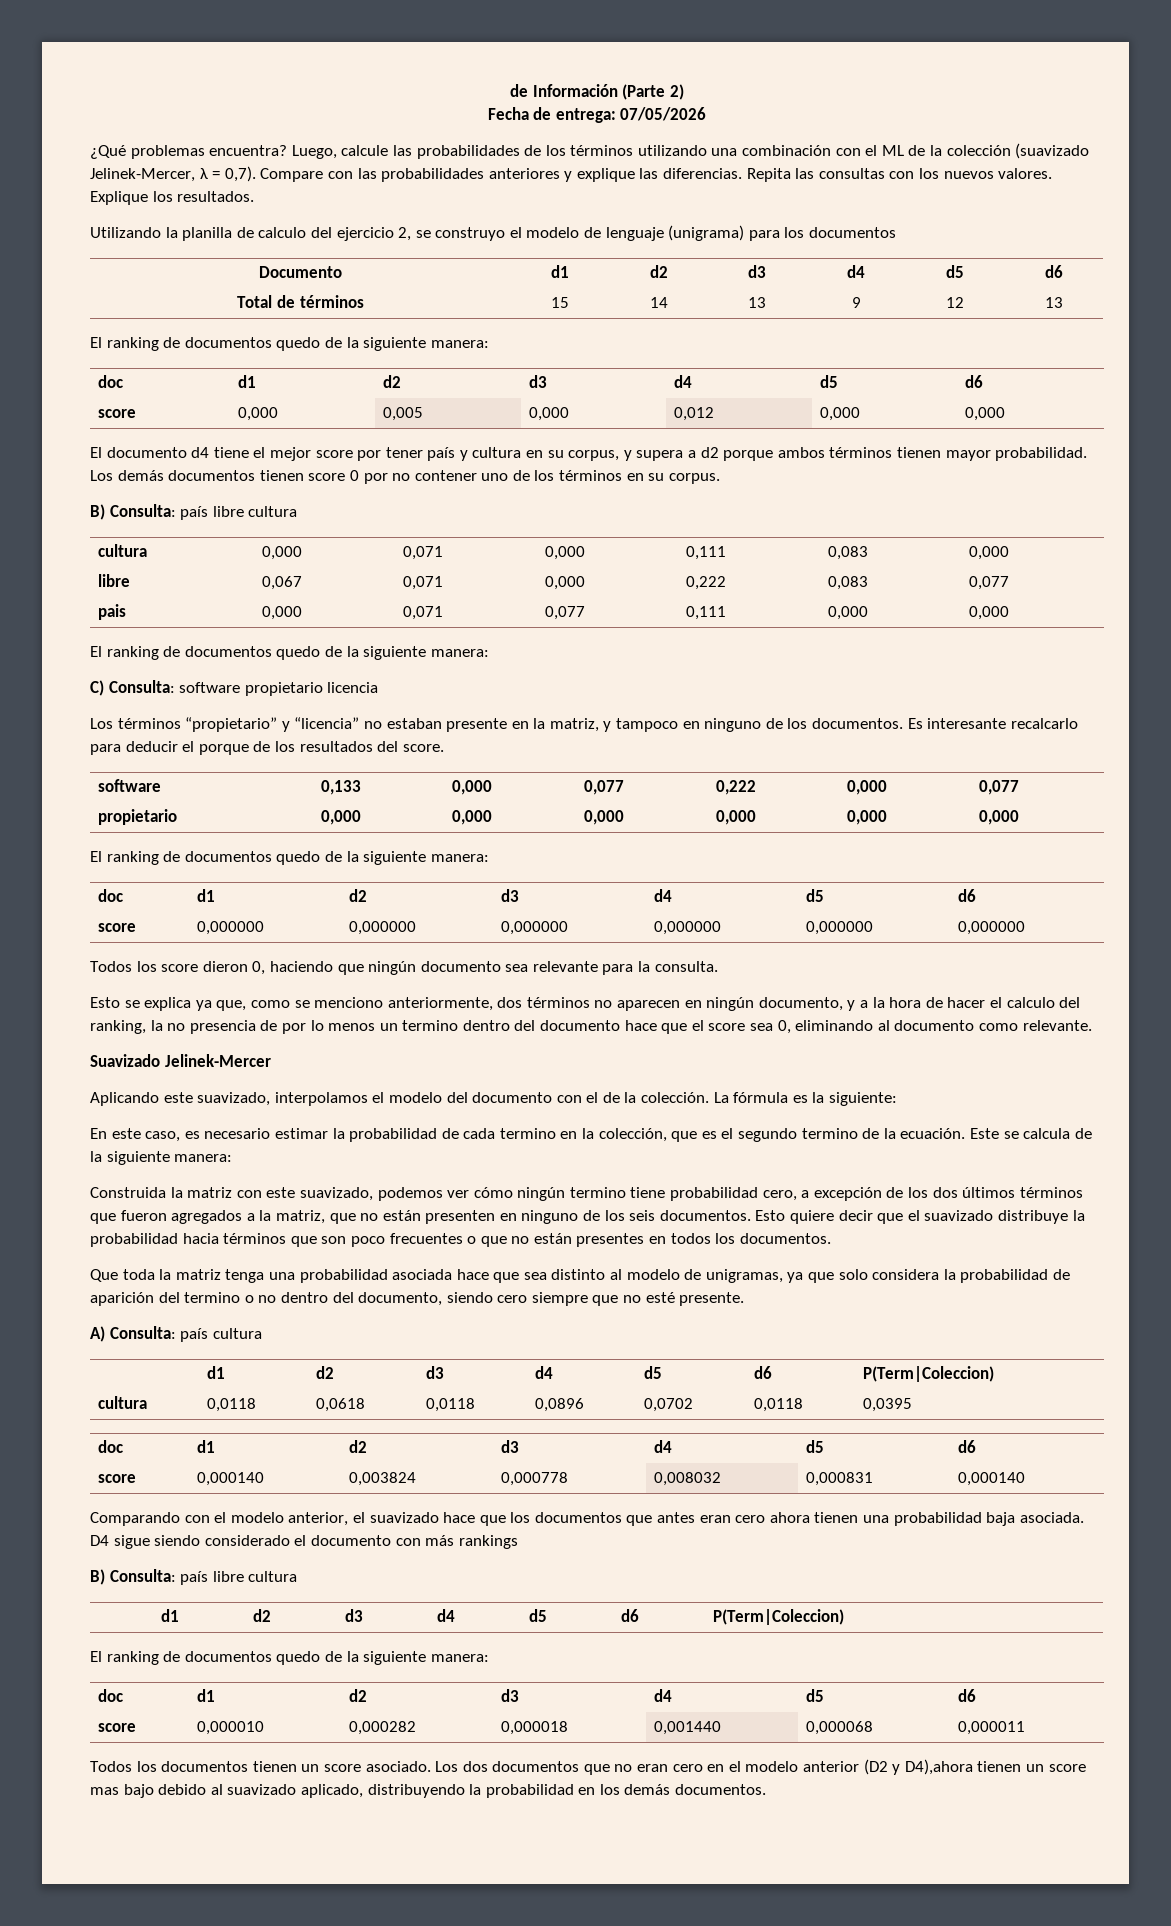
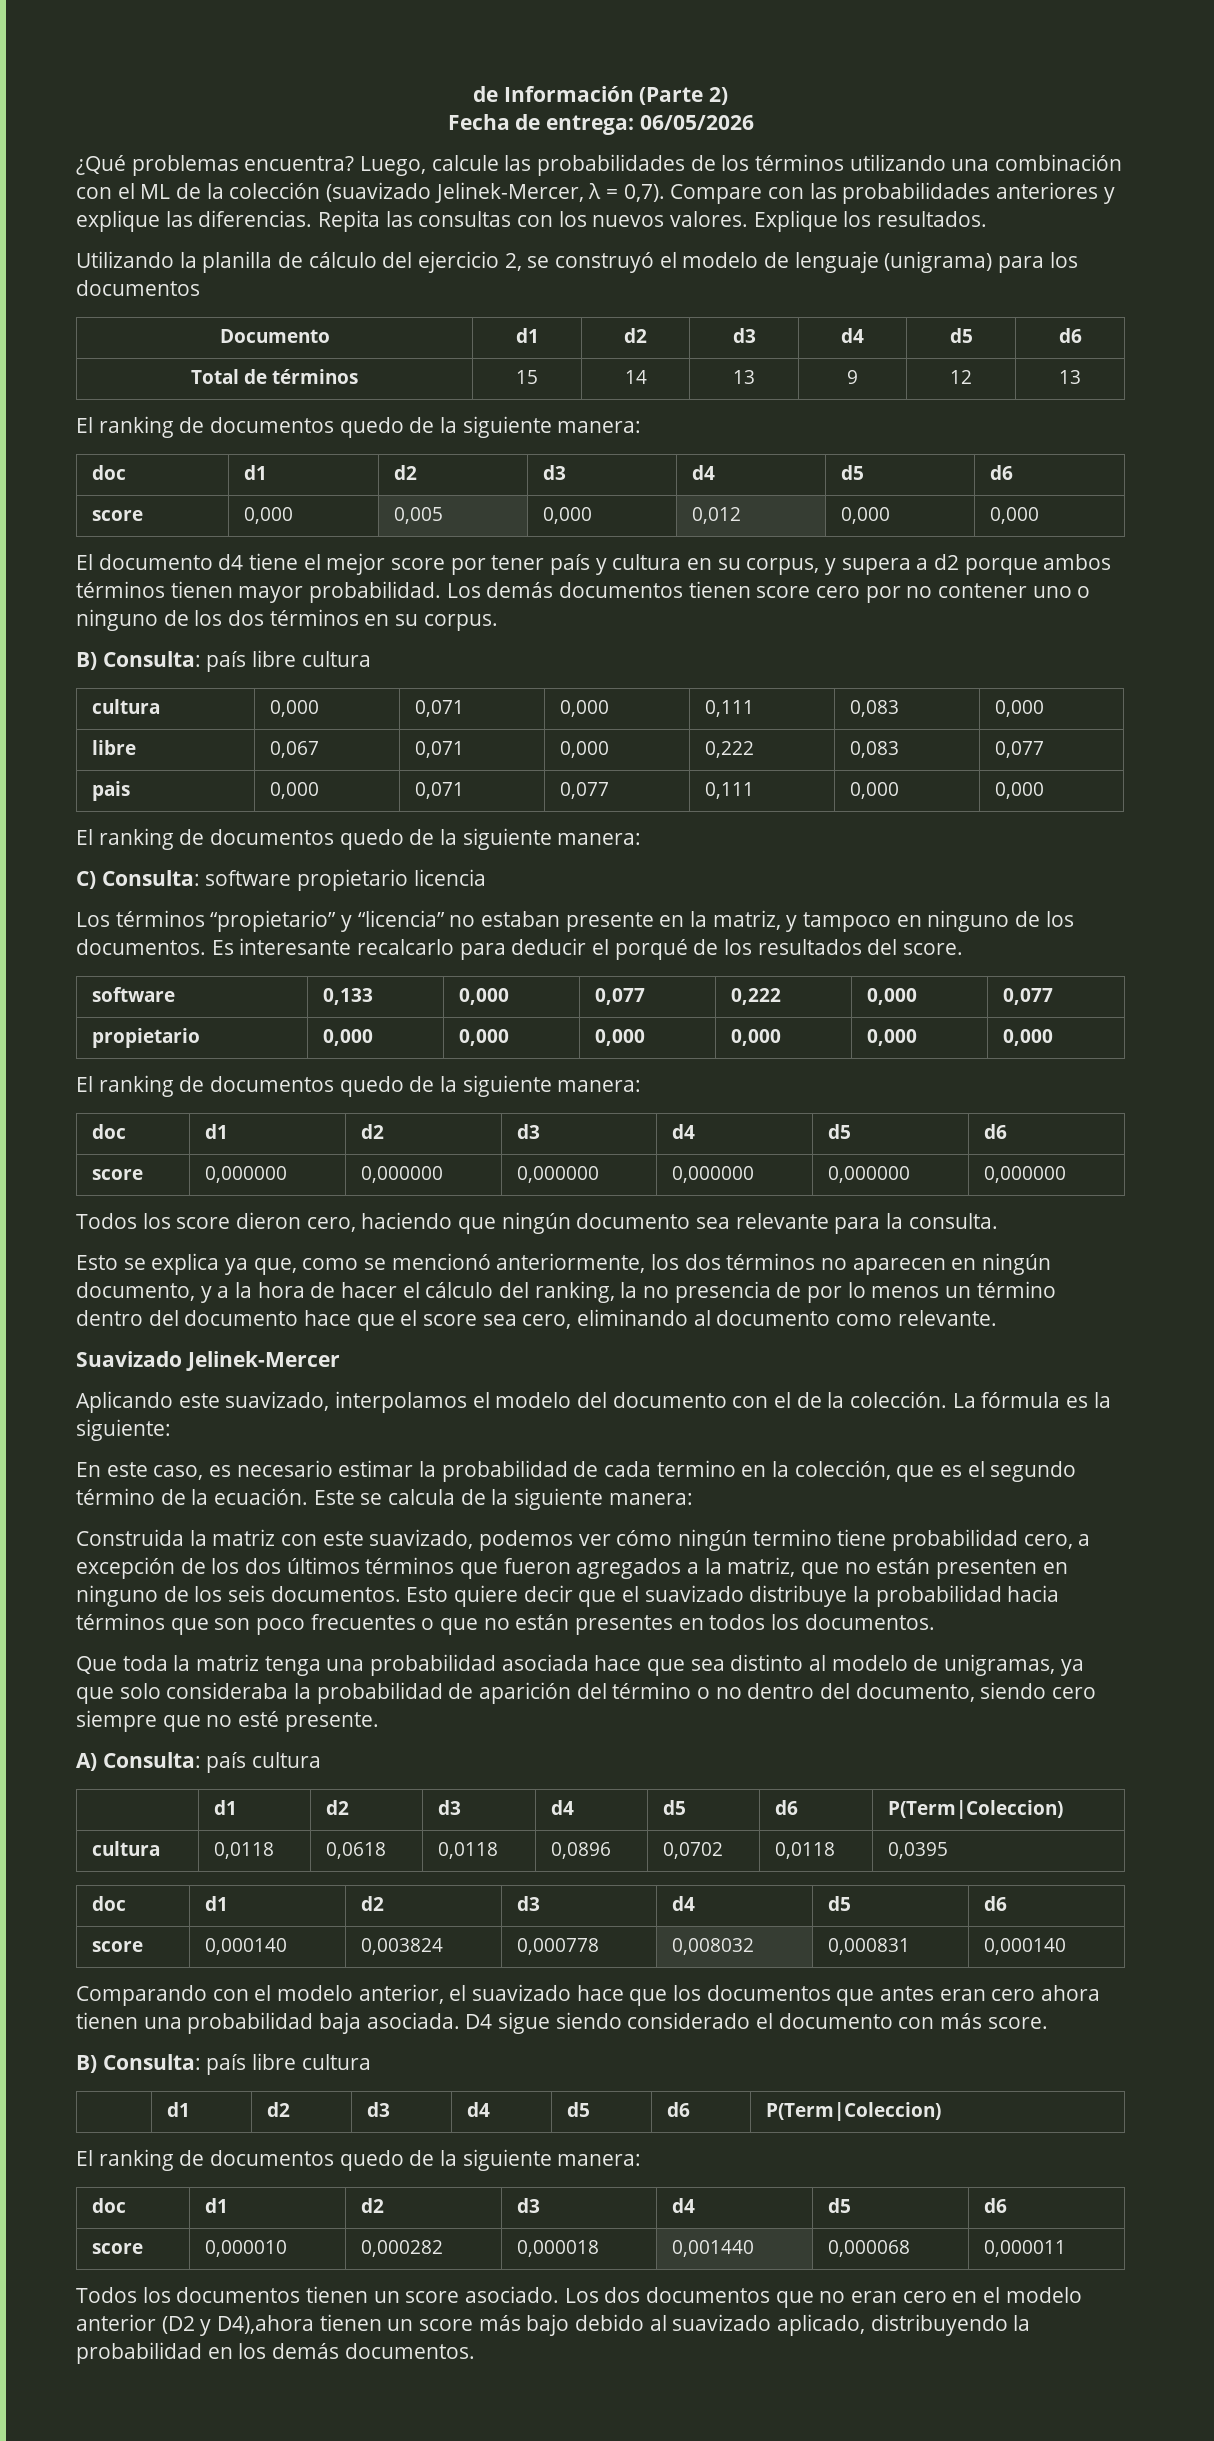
- Fecha de entrega: 07/05/2026
+ Fecha de entrega: 06/05/2026
- Utilizando la planilla de calculo del ejercicio 2, se construyo el modelo de lenguaje (unigrama) para los documentos
+ Utilizando la planilla de cálculo del ejercicio 2, se construyó el modelo de lenguaje (unigrama) para los documentos
- Los demás documentos tienen score 0 por no contener uno de los términos en su corpus.
+ Los demás documentos tienen score cero por no contener uno o ninguno de los dos términos en su corpus.
- Es interesante recalcarlo para deducir el porque de los resultados del score.
+ Es interesante recalcarlo para deducir el porqué de los resultados del score.
- Todos los score dieron 0, haciendo que ningún documento sea relevante para la consulta.
+ Todos los score dieron cero, haciendo que ningún documento sea relevante para la consulta.
- Esto se explica ya que, como se menciono anteriormente, dos términos no aparecen en ningún documento, y a la hora de hacer el calculo del ranking, la no presencia de por lo menos un termino dentro del documento hace que el score sea 0, eliminando al documento como relevante.
+ Esto se explica ya que, como se mencionó anteriormente, los dos términos no aparecen en ningún documento, y a la hora de hacer el cálculo del ranking, la no presencia de por lo menos un término dentro del documento hace que el score sea cero, eliminando al documento como relevante.
- En este caso, es necesario estimar la probabilidad de cada termino en la colección, que es el segundo termino de la ecuación.
+ En este caso, es necesario estimar la probabilidad de cada termino en la colección, que es el segundo término de la ecuación.
- Que toda la matriz tenga una probabilidad asociada hace que sea distinto al modelo de unigramas, ya que solo considera la probabilidad de aparición del termino o no dentro del documento, siendo cero siempre que no esté presente.
+ Que toda la matriz tenga una probabilidad asociada hace que sea distinto al modelo de unigramas, ya que solo consideraba la probabilidad de aparición del término o no dentro del documento, siendo cero siempre que no esté presente.
- D4 sigue siendo considerado el documento con más rankings
+ D4 sigue siendo considerado el documento con más score.
- Los dos documentos que no eran cero en el modelo anterior (D2 y D4),ahora tienen un score mas bajo debido al suavizado aplicado, distribuyendo la probabilidad en los demás documentos.
+ Los dos documentos que no eran cero en el modelo anterior (D2 y D4),ahora tienen un score más bajo debido al suavizado aplicado, distribuyendo la probabilidad en los demás documentos.

